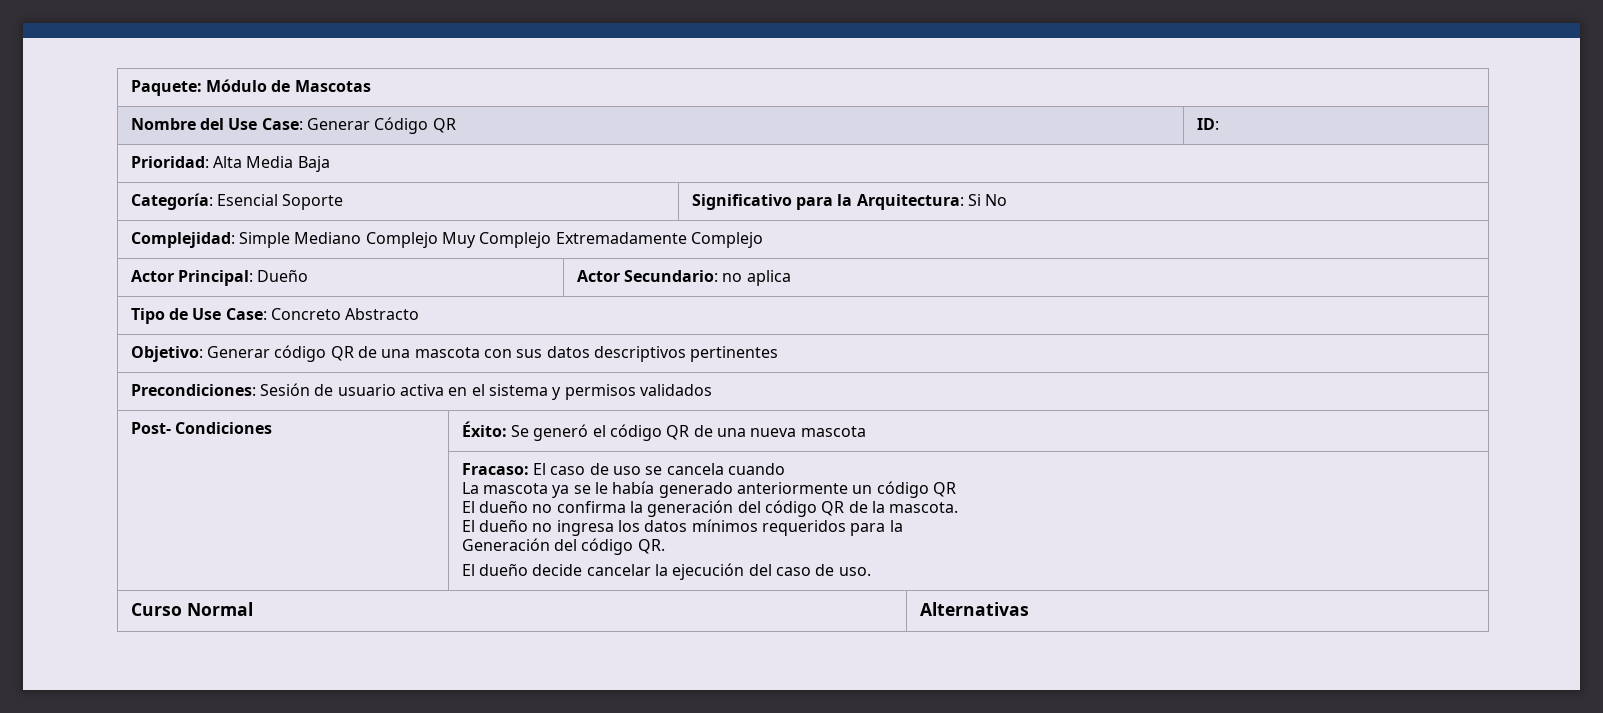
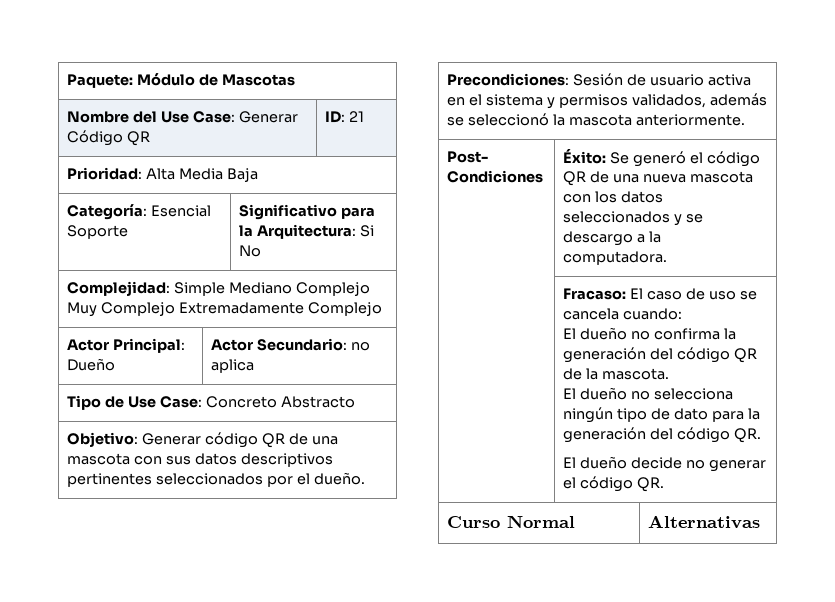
- Nombre del Use Case: Generar Código QR | ID:
+ Nombre del Use Case: Generar Código QR | ID: 21
- Objetivo: Generar código QR de una mascota con sus datos descriptivos pertinentes
+ Objetivo: Generar código QR de una mascota con sus datos descriptivos pertinentes seleccionados por el dueño.
- Precondiciones: Sesión de usuario activa en el sistema y permisos validados
+ Precondiciones: Sesión de usuario activa en el sistema y permisos validados, además se seleccionó la mascota anteriormente.
- Post- Condiciones | Éxito: Se generó el código QR de una nueva mascota
+ Post- Condiciones | Éxito: Se generó el código QR de una nueva mascota con los datos seleccionados y se descargo a la computadora.
- Fracaso: El caso de uso se cancela cuando
- La mascota ya se le había generado anteriormente un código QR
+ Fracaso: El caso de uso se cancela cuando:
- El dueño no ingresa los datos mínimos requeridos para la
- Generación del código QR.
+ El dueño no selecciona ningún tipo de dato para la generación del código QR.
- El dueño decide cancelar la ejecución del caso de uso.
+ El dueño decide no generar el código QR.

